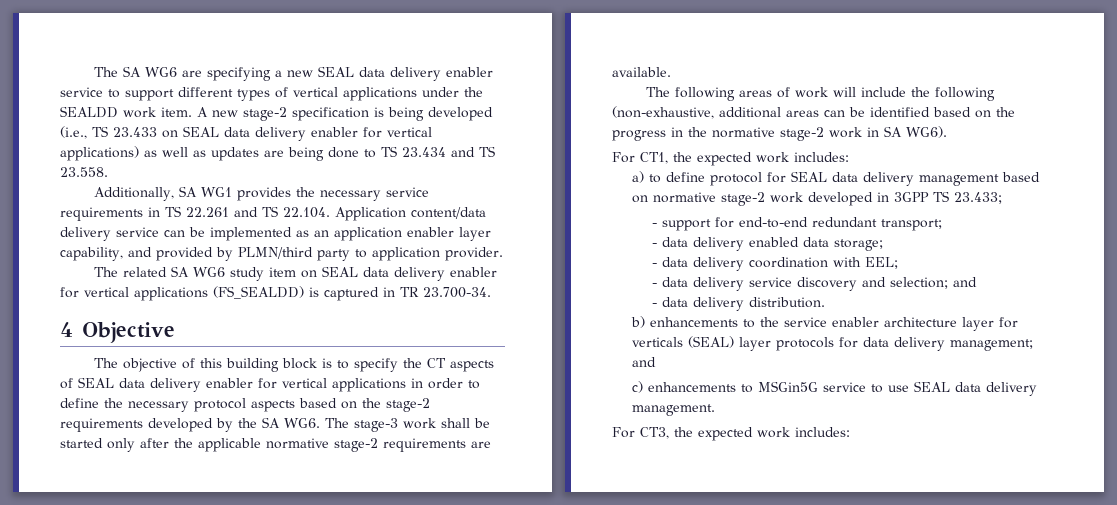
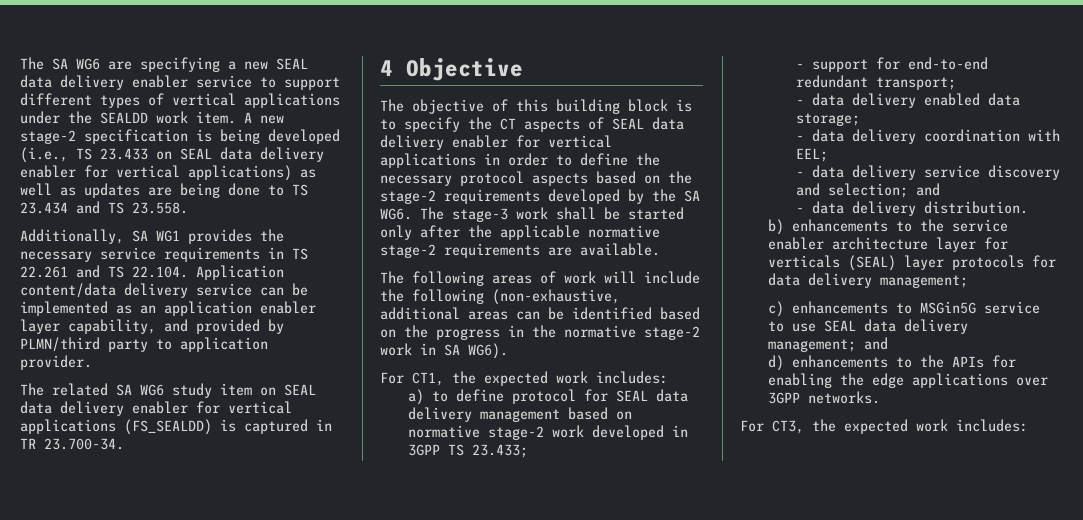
- b) enhancements to the service enabler architecture layer for verticals (SEAL) layer protocols for data delivery management; and
+ b) enhancements to the service enabler architecture layer for verticals (SEAL) layer protocols for data delivery management;
- c) enhancements to MSGin5G service to use SEAL data delivery management.
+ c) enhancements to MSGin5G service to use SEAL data delivery management; and
+ d) enhancements to the APIs for enabling the edge applications over 3GPP networks.

